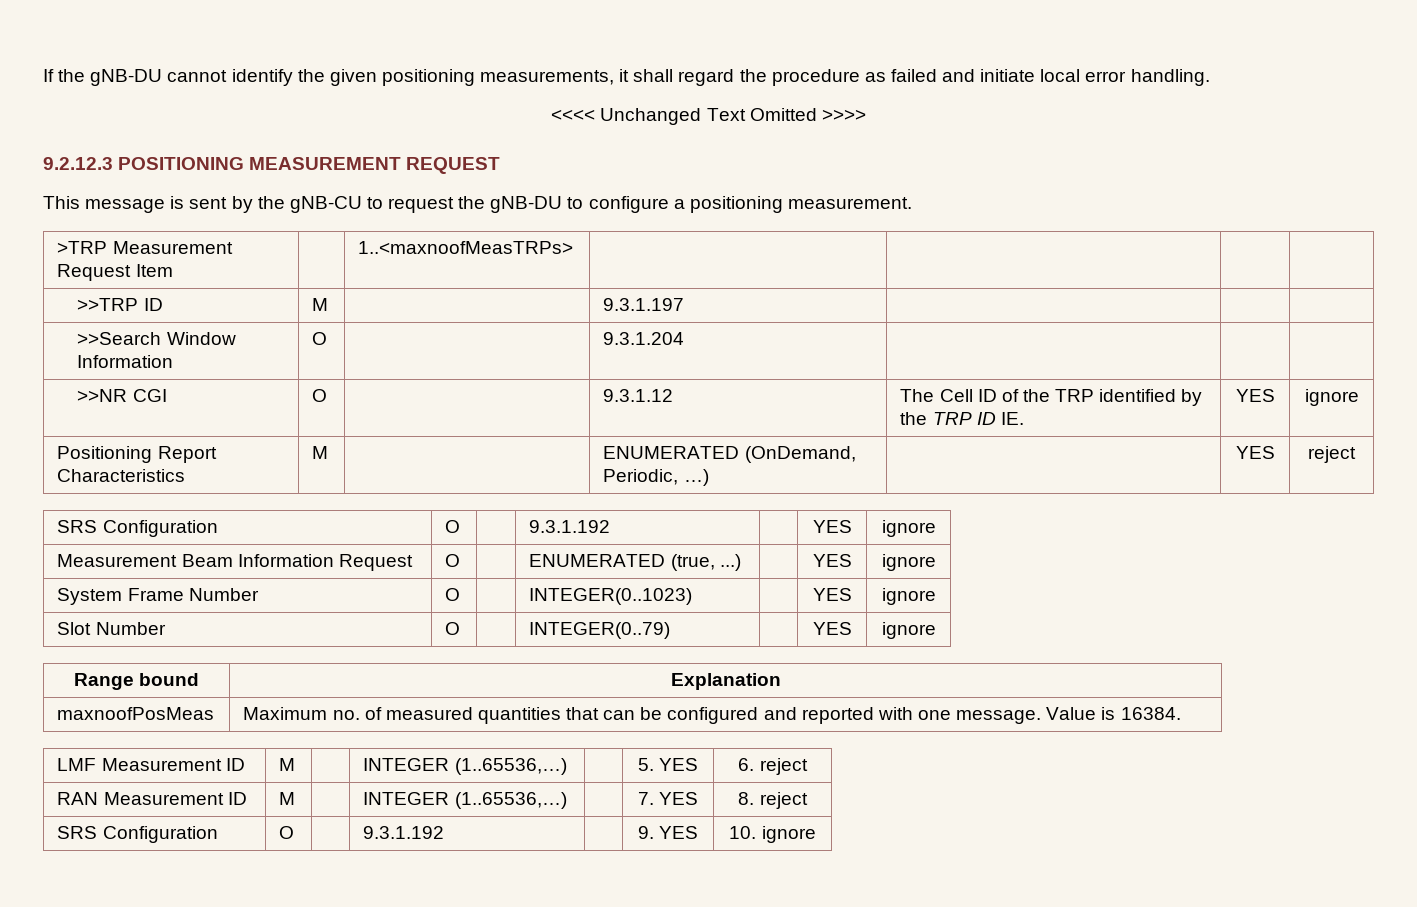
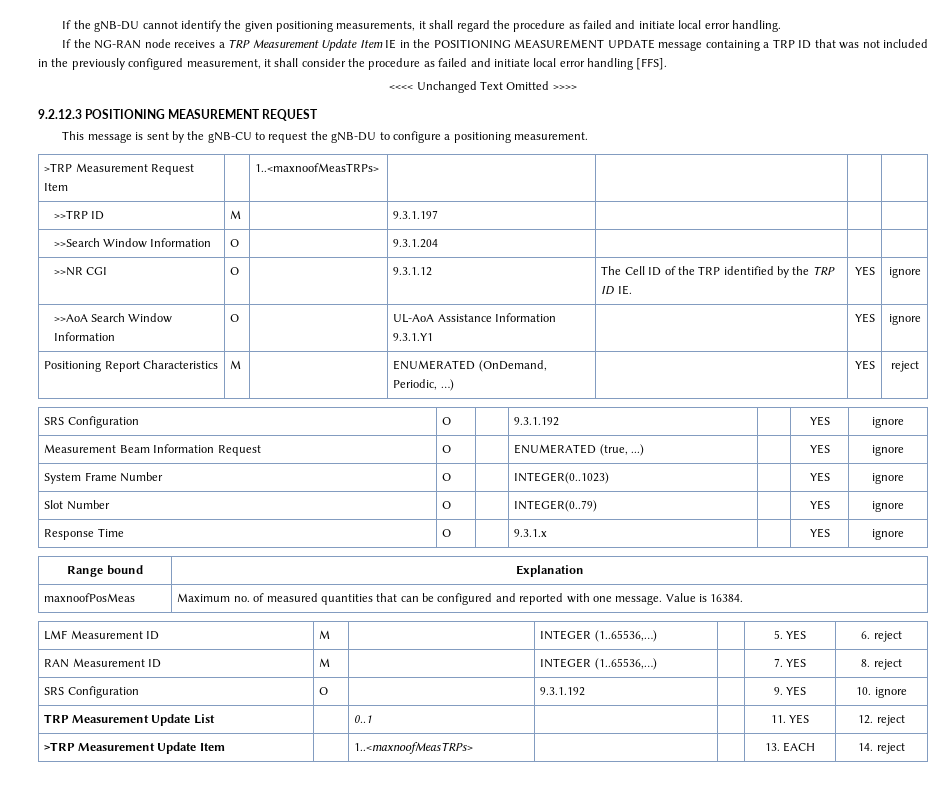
+ If the NG-RAN node receives a TRP Measurement Update Item IE in the POSITIONING MEASUREMENT UPDATE message containing a TRP ID that was not included in the previously configured measurement, it shall consider the procedure as failed and initiate local error handling [FFS].
+ >>AoA Search Window Information | O | | UL-AoA Assistance Information 9.3.1.Y1 | | YES | ignore
+ Response Time | O | | 9.3.1.x | | YES | ignore
+ TRP Measurement Update List | | 0..1 | | | 11. YES | 12. reject
+ >TRP Measurement Update Item | | 1..<maxnoofMeasTRPs> | | | 13. EACH | 14. reject

